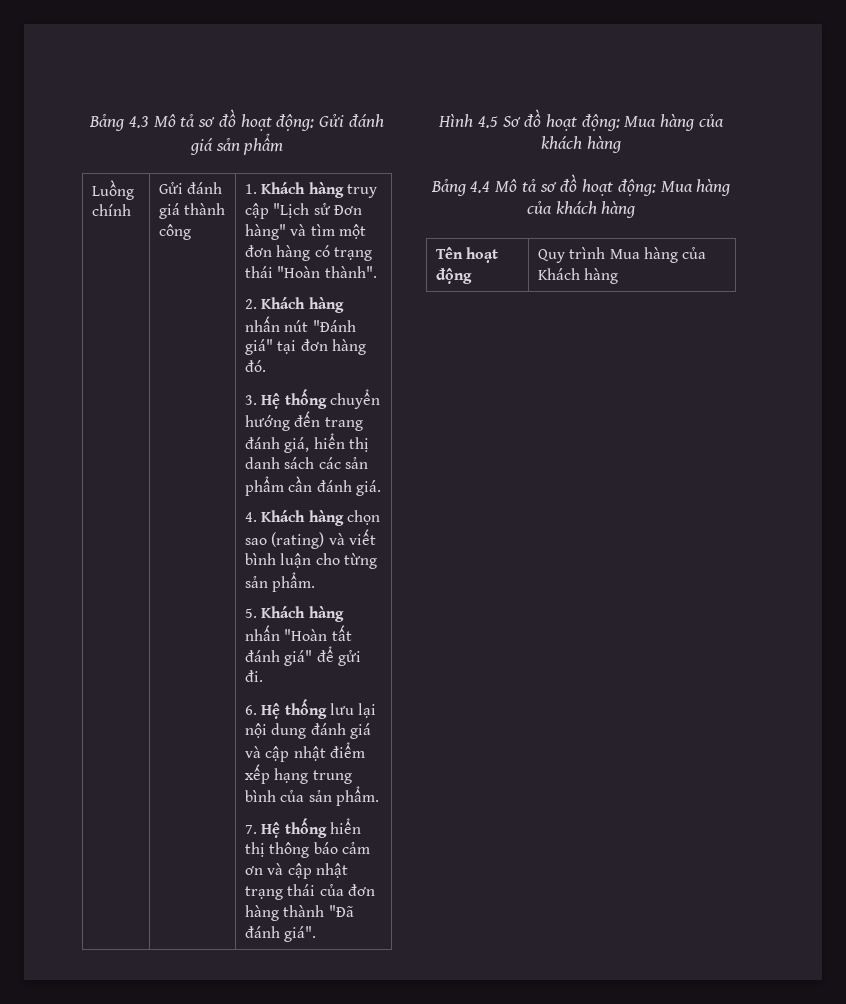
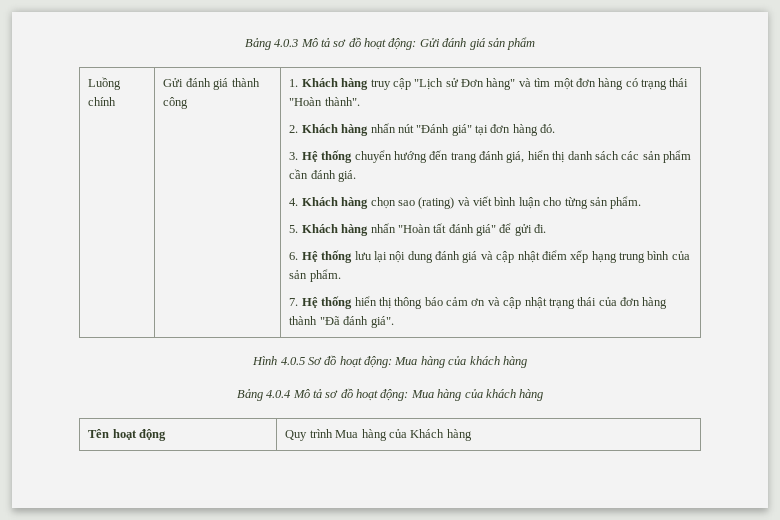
- Bảng 4.3 Mô tả sơ đồ hoạt động: Gửi đánh giá sản phẩm
+ Bảng 4.0.3 Mô tả sơ đồ hoạt động: Gửi đánh giá sản phẩm
- Hình 4.5 Sơ đồ hoạt động: Mua hàng của khách hàng
+ Hình 4.0.5 Sơ đồ hoạt động: Mua hàng của khách hàng
- Bảng 4.4 Mô tả sơ đồ hoạt động: Mua hàng của khách hàng
+ Bảng 4.0.4 Mô tả sơ đồ hoạt động: Mua hàng của khách hàng

